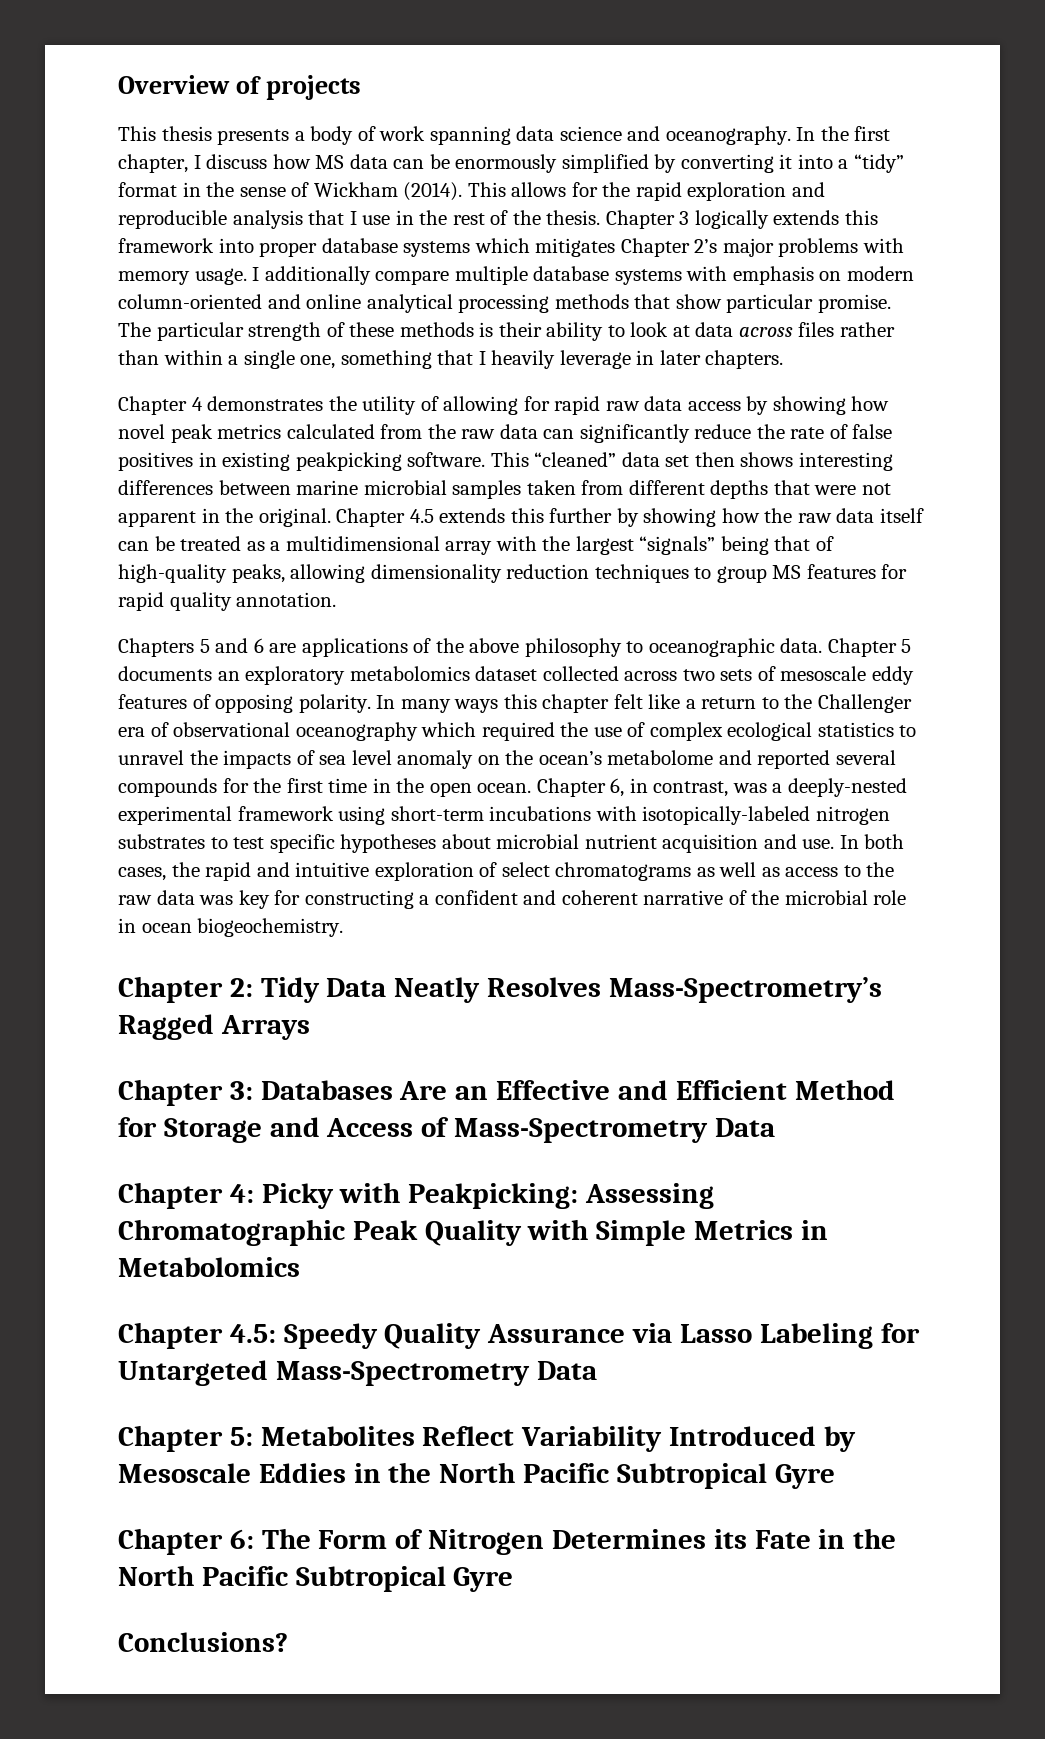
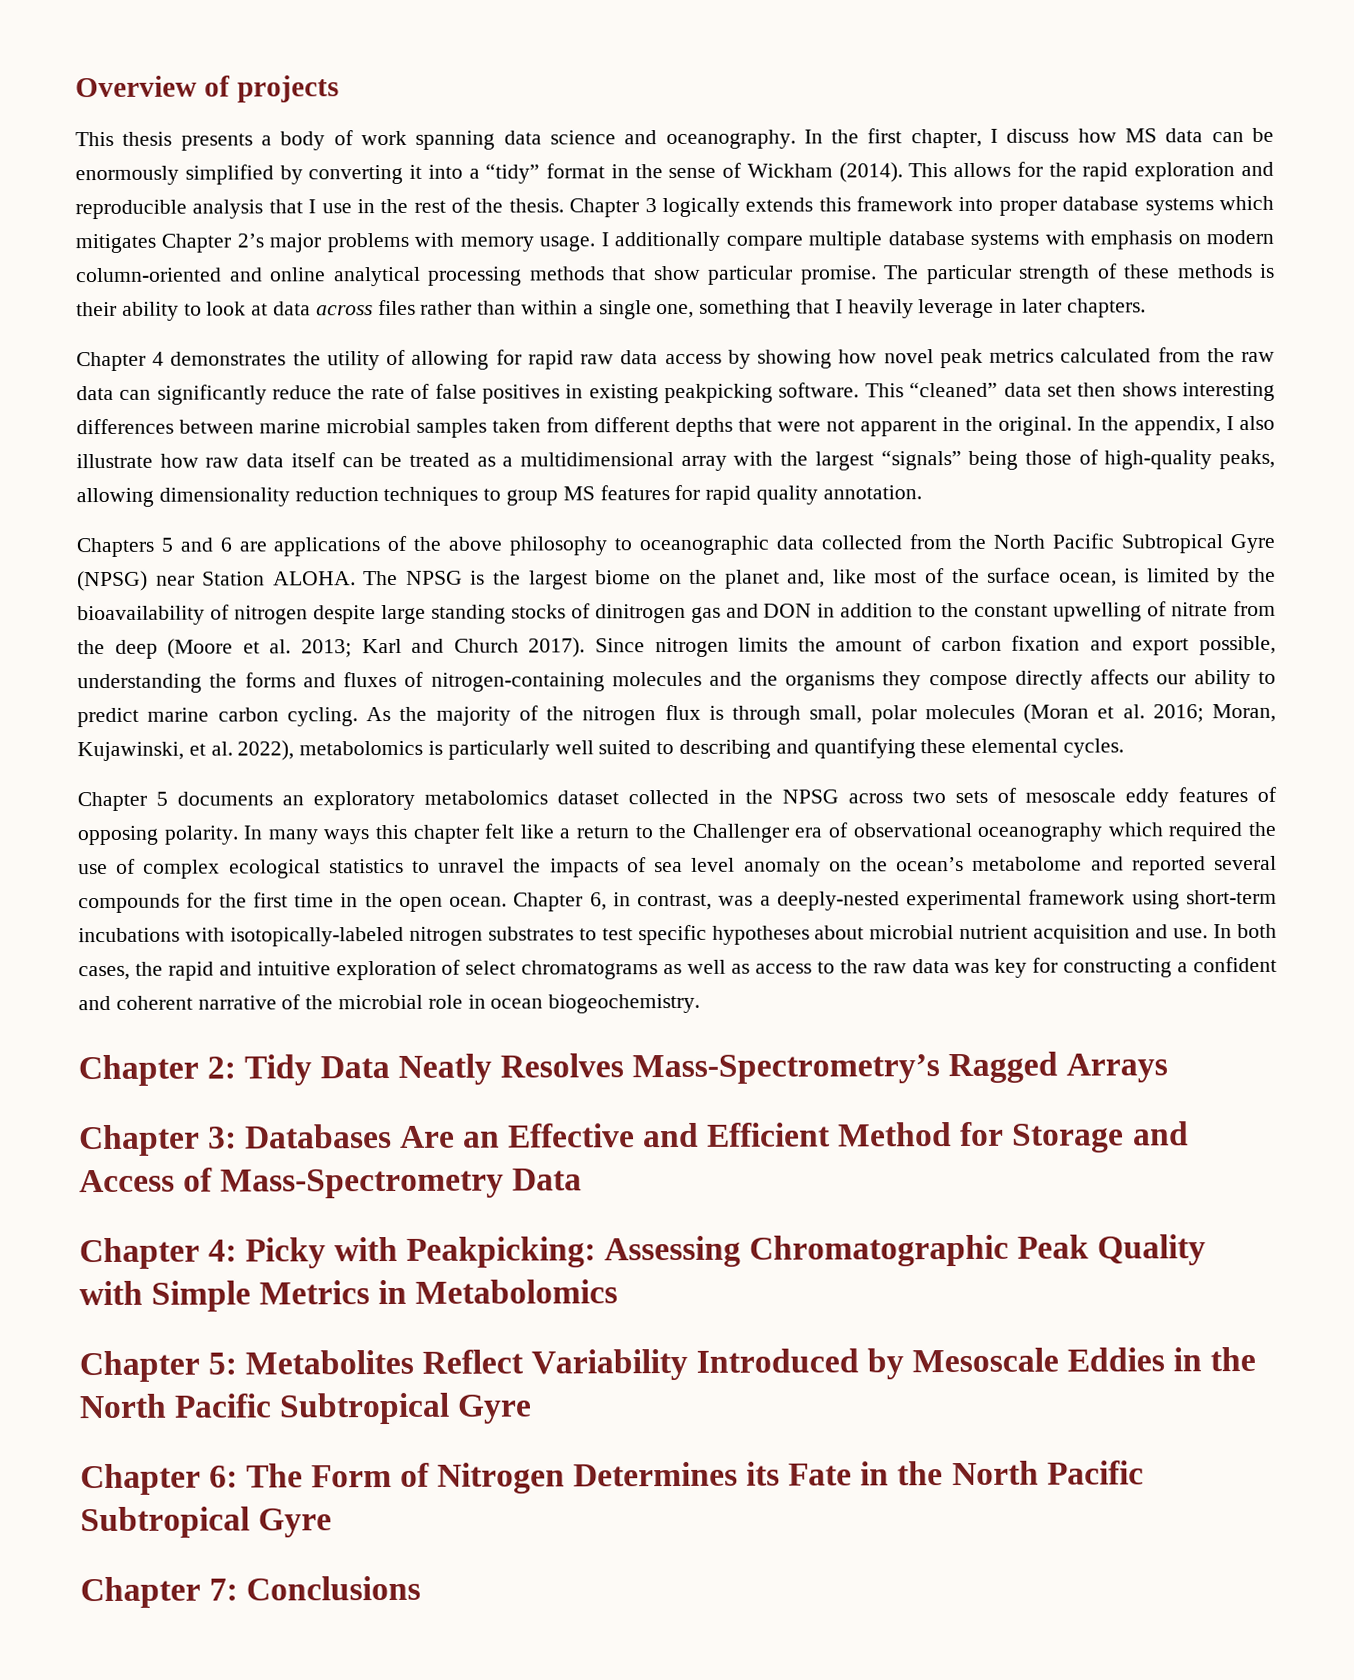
- Chapter 4.5 extends this further by showing how the raw data itself can be treated as a multidimensional array with the largest “signals” being that of high-quality peaks, allowing dimensionality reduction techniques to group MS features for rapid quality annotation.
+ In the appendix, I also illustrate how raw data itself can be treated as a multidimensional array with the largest “signals” being those of high-quality peaks, allowing dimensionality reduction techniques to group MS features for rapid quality annotation.
- Chapters 5 and 6 are applications of the above philosophy to oceanographic data. Chapter 5 documents an exploratory metabolomics dataset collected across two sets of mesoscale eddy features of opposing polarity.
+ Chapters 5 and 6 are applications of the above philosophy to oceanographic data collected from the North Pacific Subtropical Gyre (NPSG) near Station ALOHA. The NPSG is the largest biome on the planet and, like most of the surface ocean, is limited by the bioavailability of nitrogen despite large standing stocks of dinitrogen gas and DON in addition to the constant upwelling of nitrate from the deep (Moore et al. 2013; Karl and Church 2017). Since nitrogen limits the amount of carbon fixation and export possible, understanding the forms and fluxes of nitrogen-containing molecules and the organisms they compose directly affects our ability to predict marine carbon cycling. As the majority of the nitrogen flux is through small, polar molecules (Moran et al. 2016; Moran, Kujawinski, et al. 2022), metabolomics is particularly well suited to describing and quantifying these elemental cycles.
+ Chapter 5 documents an exploratory metabolomics dataset collected in the NPSG across two sets of mesoscale eddy features of opposing polarity.
- Chapter 4.5: Speedy Quality Assurance via Lasso Labeling for Untargeted Mass-Spectrometry Data
- Conclusions?
+ Chapter 7: Conclusions

